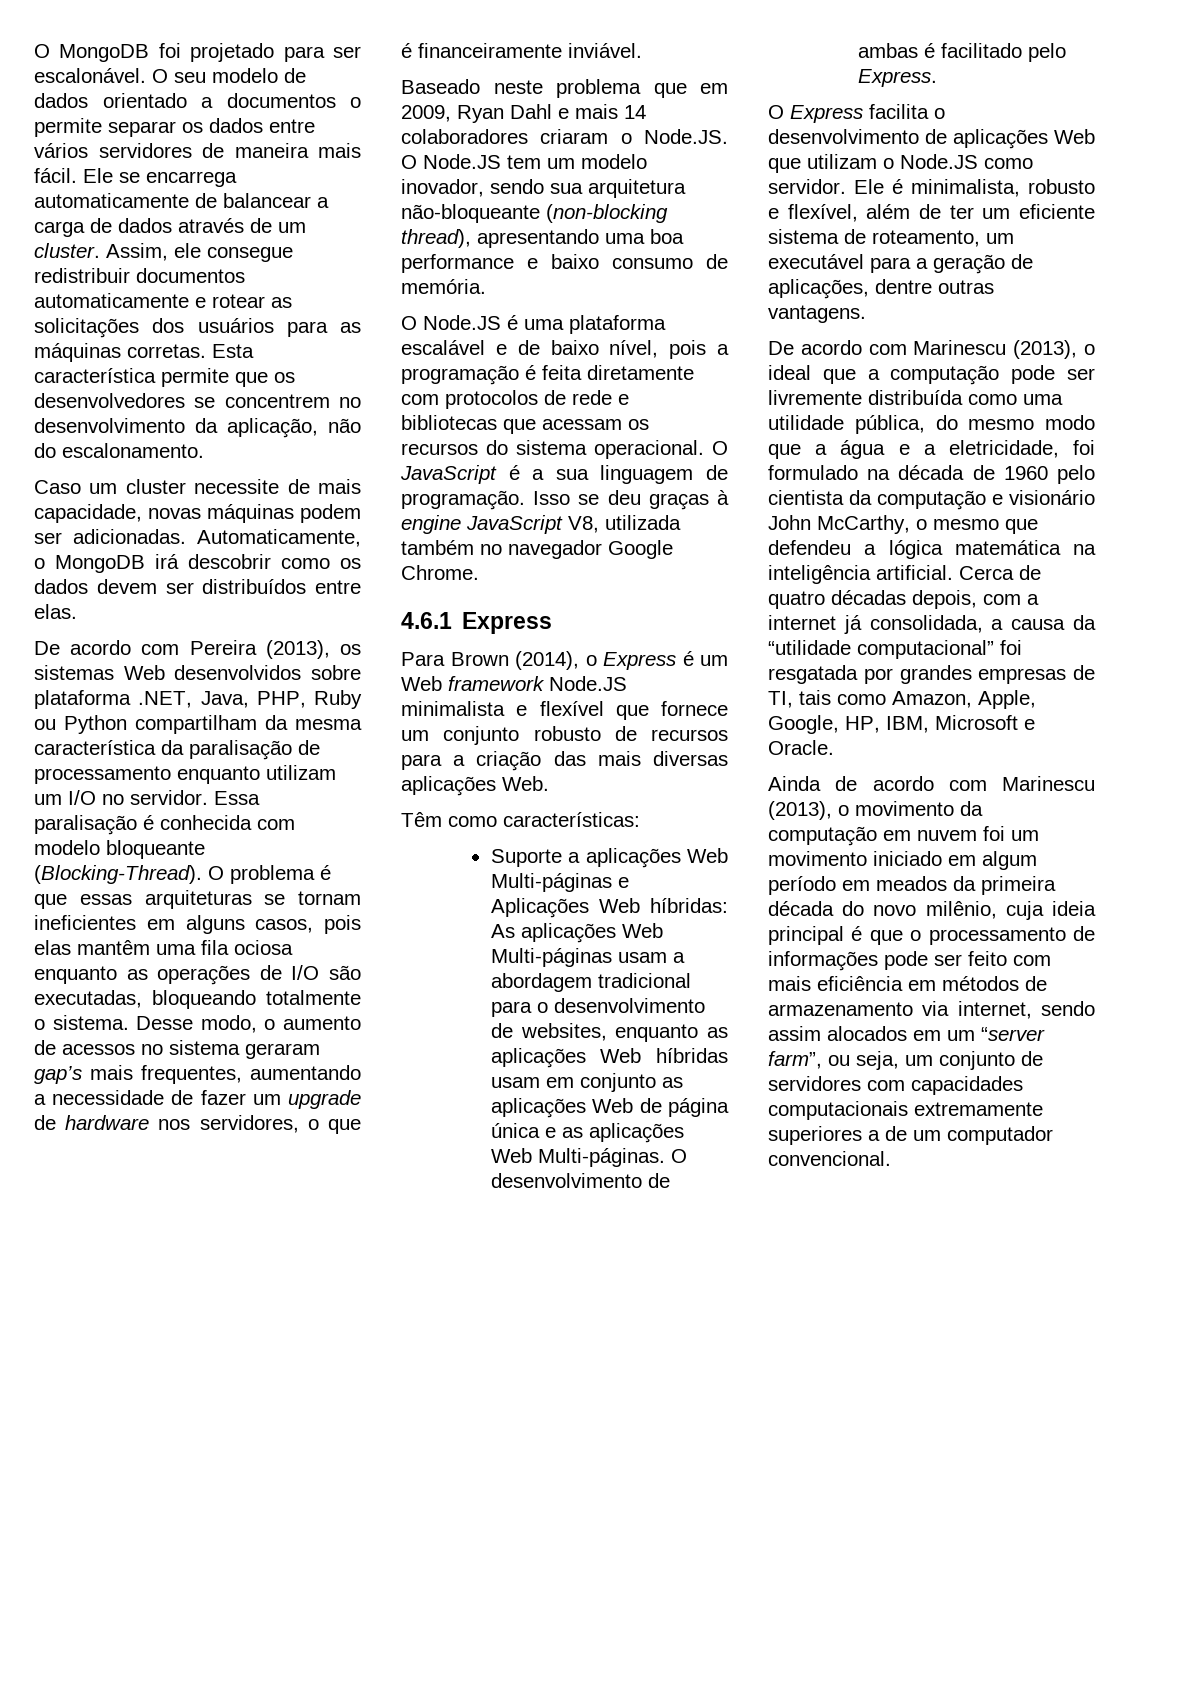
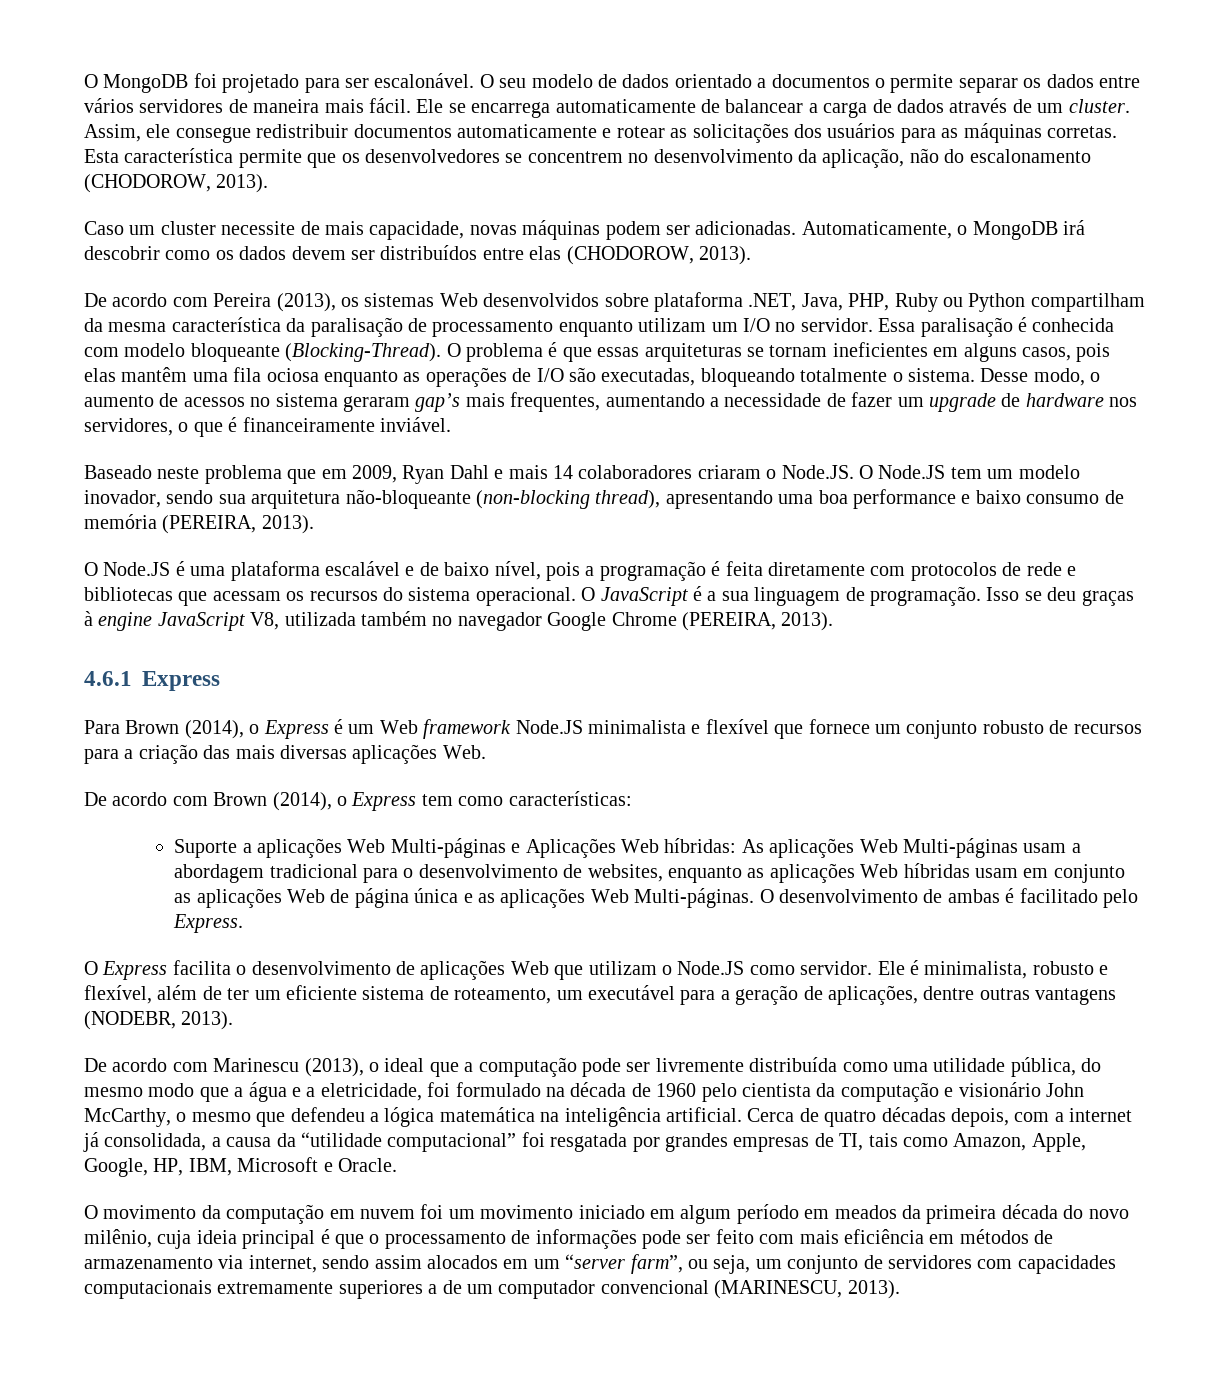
- Esta característica permite que os desenvolvedores se concentrem no desenvolvimento da aplicação, não do escalonamento.
+ Esta característica permite que os desenvolvedores se concentrem no desenvolvimento da aplicação, não do escalonamento (CHODOROW, 2013).
- Automaticamente, o MongoDB irá descobrir como os dados devem ser distribuídos entre elas.
+ Automaticamente, o MongoDB irá descobrir como os dados devem ser distribuídos entre elas (CHODOROW, 2013).
- Baseado neste problema que em 2009, Ryan Dahl e mais 14 colaboradores criaram o Node.JS. O Node.JS tem um modelo inovador, sendo sua arquitetura não-bloqueante (non-blocking thread), apresentando uma boa performance e baixo consumo de memória.
+ Baseado neste problema que em 2009, Ryan Dahl e mais 14 colaboradores criaram o Node.JS. O Node.JS tem um modelo inovador, sendo sua arquitetura não-bloqueante (non-blocking thread), apresentando uma boa performance e baixo consumo de memória (PEREIRA, 2013).
- Isso se deu graças à engine JavaScript V8, utilizada também no navegador Google Chrome.
+ Isso se deu graças à engine JavaScript V8, utilizada também no navegador Google Chrome (PEREIRA, 2013).
- Têm como características:
+ De acordo com Brown (2014), o Express tem como características:
- Ele é minimalista, robusto e flexível, além de ter um eficiente sistema de roteamento, um executável para a geração de aplicações, dentre outras vantagens.
+ Ele é minimalista, robusto e flexível, além de ter um eficiente sistema de roteamento, um executável para a geração de aplicações, dentre outras vantagens (NODEBR, 2013).
- Ainda de acordo com Marinescu (2013), o movimento da computação em nuvem foi um movimento iniciado em algum período em meados da primeira década do novo milênio, cuja ideia principal é que o processamento de informações pode ser feito com mais eficiência em métodos de armazenamento via internet, sendo assim alocados em um “server farm”, ou seja, um conjunto de servidores com capacidades computacionais extremamente superiores a de um computador convencional.
+ O movimento da computação em nuvem foi um movimento iniciado em algum período em meados da primeira década do novo milênio, cuja ideia principal é que o processamento de informações pode ser feito com mais eficiência em métodos de armazenamento via internet, sendo assim alocados em um “server farm”, ou seja, um conjunto de servidores com capacidades computacionais extremamente superiores a de um computador convencional (MARINESCU, 2013).

